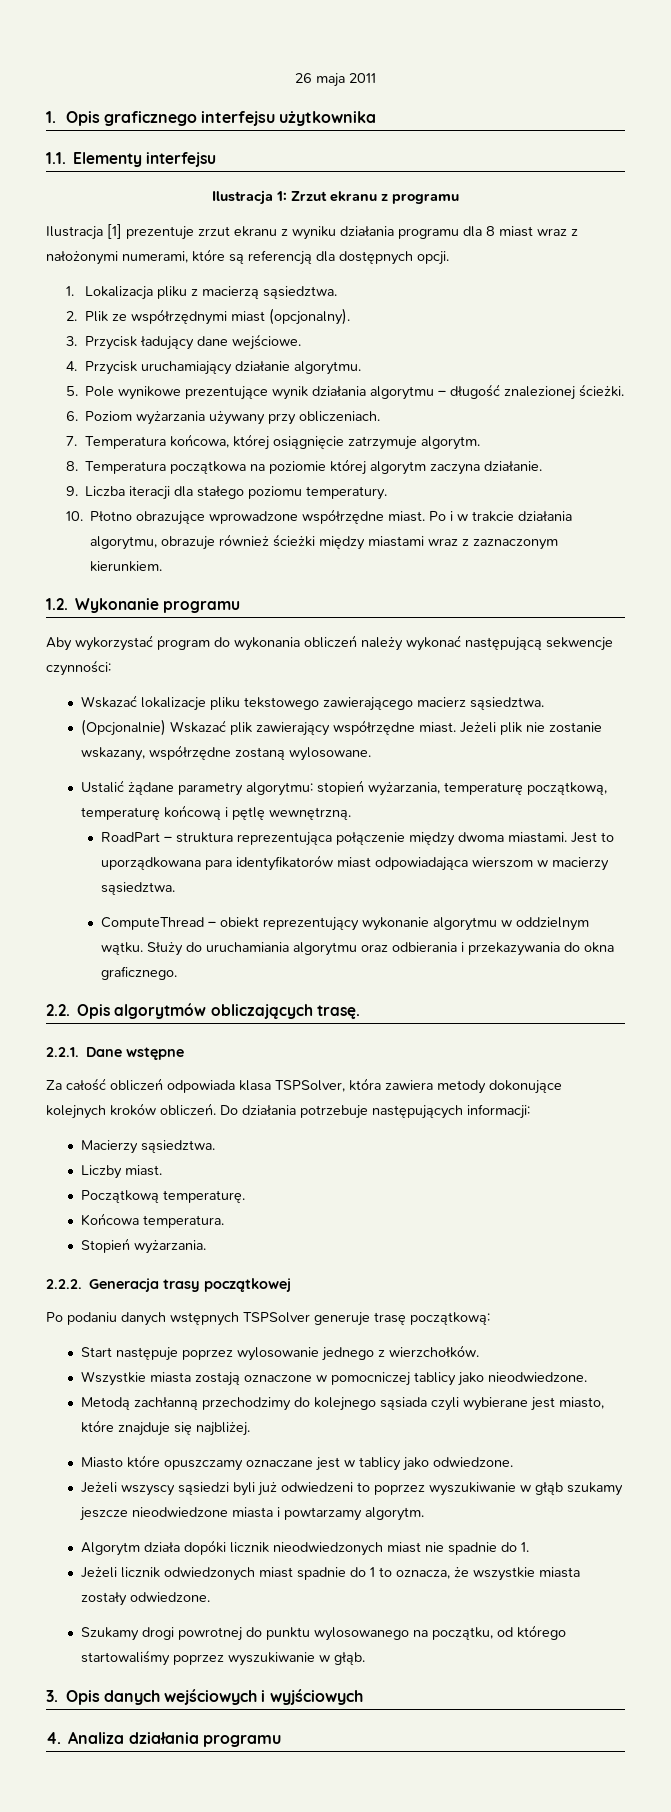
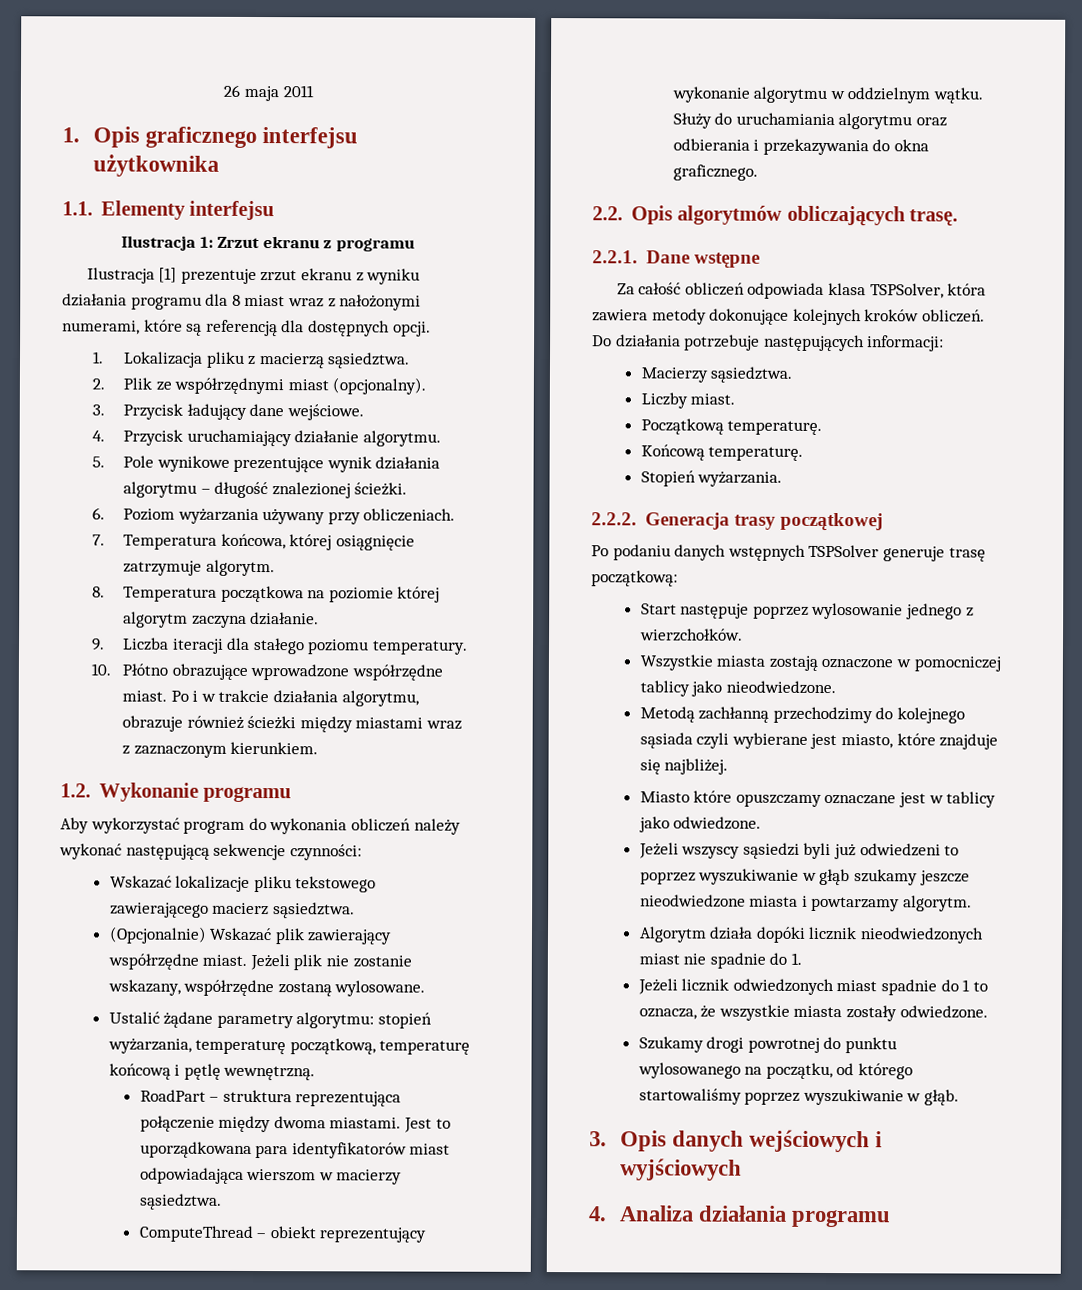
- 10. Płotno obrazujące wprowadzone współrzędne miast.
+ 10. Płótno obrazujące wprowadzone współrzędne miast.
- Końcowa temperatura.
+ Końcową temperaturę.

